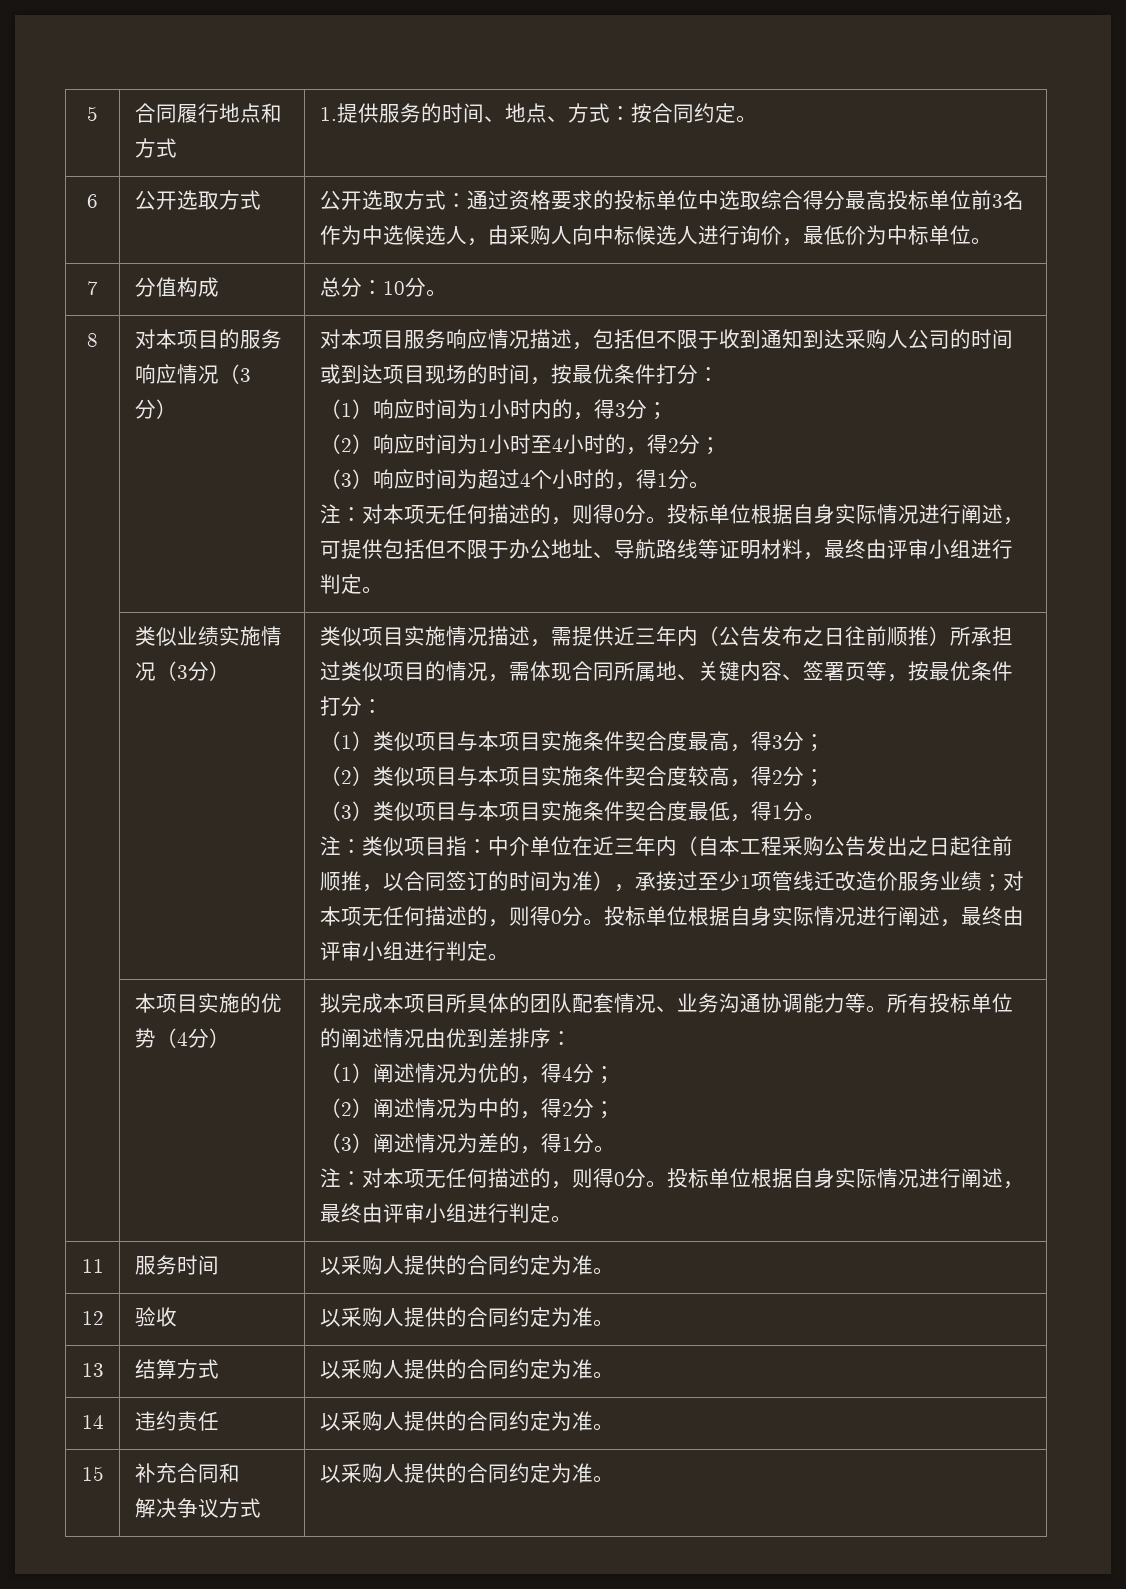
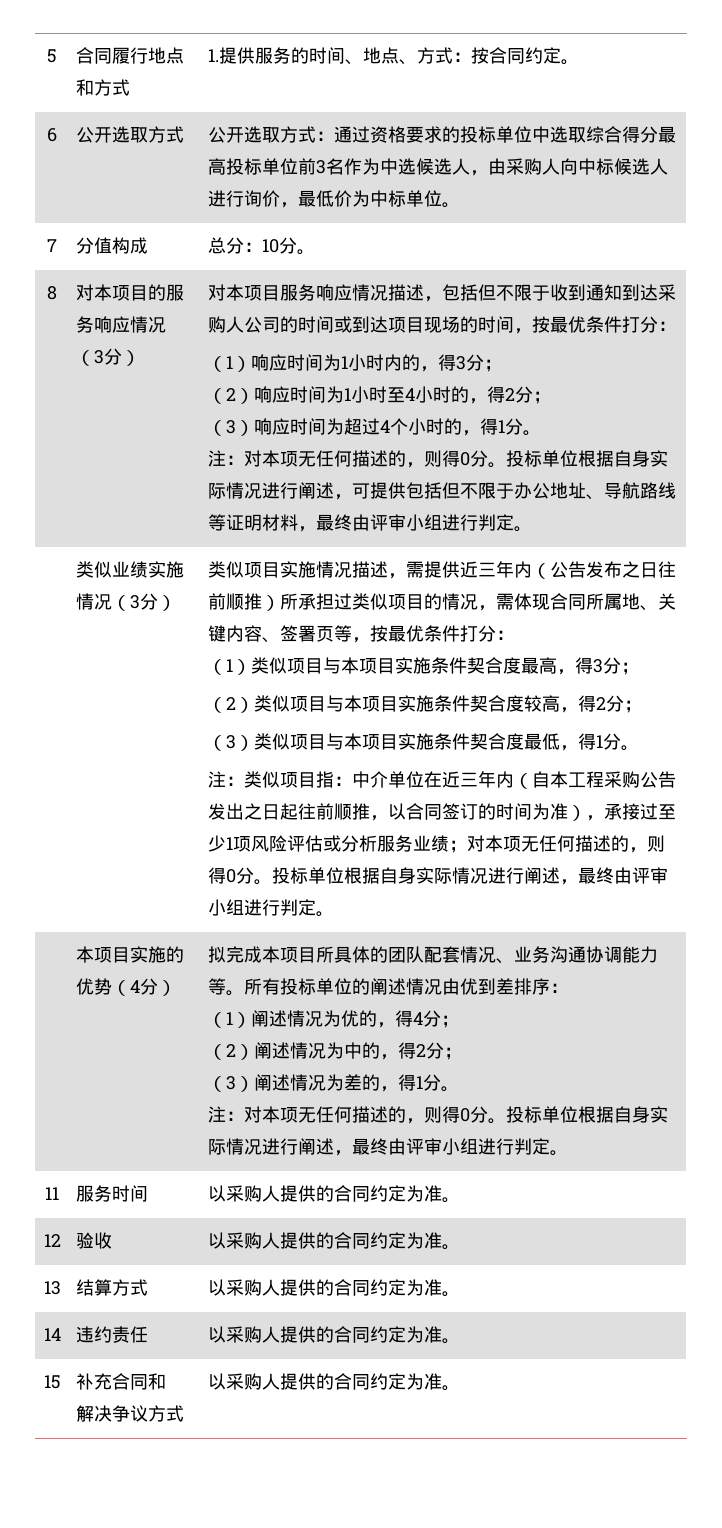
- 注：类似项目指：中介单位在近三年内（自本工程采购公告发出之日起往前顺推，以合同签订的时间为准），承接过至少1项管线迁改造价服务业绩；对本项无任何描述的，则得0分。
+ 注：类似项目指：中介单位在近三年内（自本工程采购公告发出之日起往前顺推，以合同签订的时间为准），承接过至少1项风险评估或分析服务业绩；对本项无任何描述的，则得0分。

